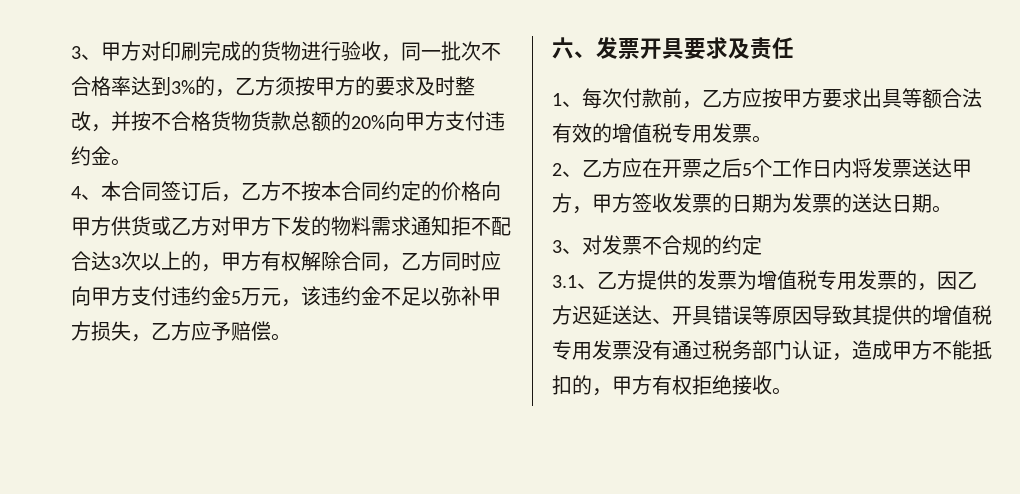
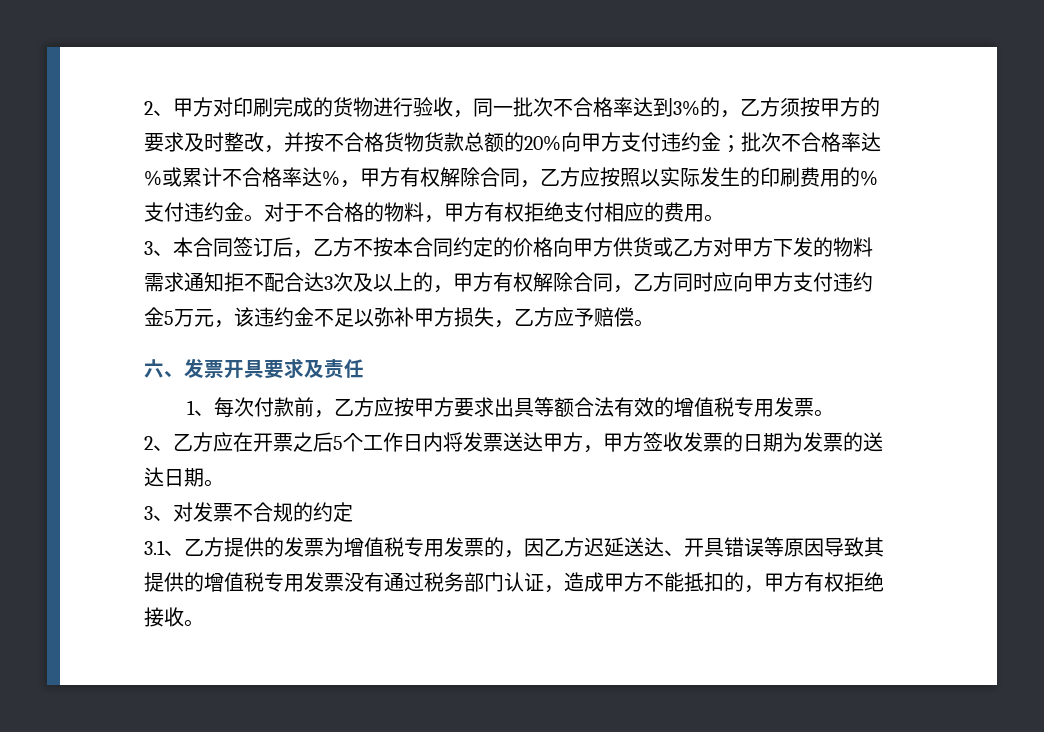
- 3、甲方对印刷完成的货物进行验收，同一批次不合格率达到3%的，乙方须按甲方的要求及时整改，并按不合格货物货款总额的20%向甲方支付违约金。
- 4、本合同签订后，乙方不按本合同约定的价格向甲方供货或乙方对甲方下发的物料需求通知拒不配合达3次以上的，甲方有权解除合同，乙方同时应向甲方支付违约金5万元，该违约金不足以弥补甲方损失，乙方应予赔偿。
+ 2、甲方对印刷完成的货物进行验收，同一批次不合格率达到3%的，乙方须按甲方的要求及时整改，并按不合格货物货款总额的20%向甲方支付违约金；批次不合格率达%或累计不合格率达%，甲方有权解除合同，乙方应按照以实际发生的印刷费用的%支付违约金。对于不合格的物料，甲方有权拒绝支付相应的费用。
+ 3、本合同签订后，乙方不按本合同约定的价格向甲方供货或乙方对甲方下发的物料需求通知拒不配合达3次及以上的，甲方有权解除合同，乙方同时应向甲方支付违约金5万元，该违约金不足以弥补甲方损失，乙方应予赔偿。

